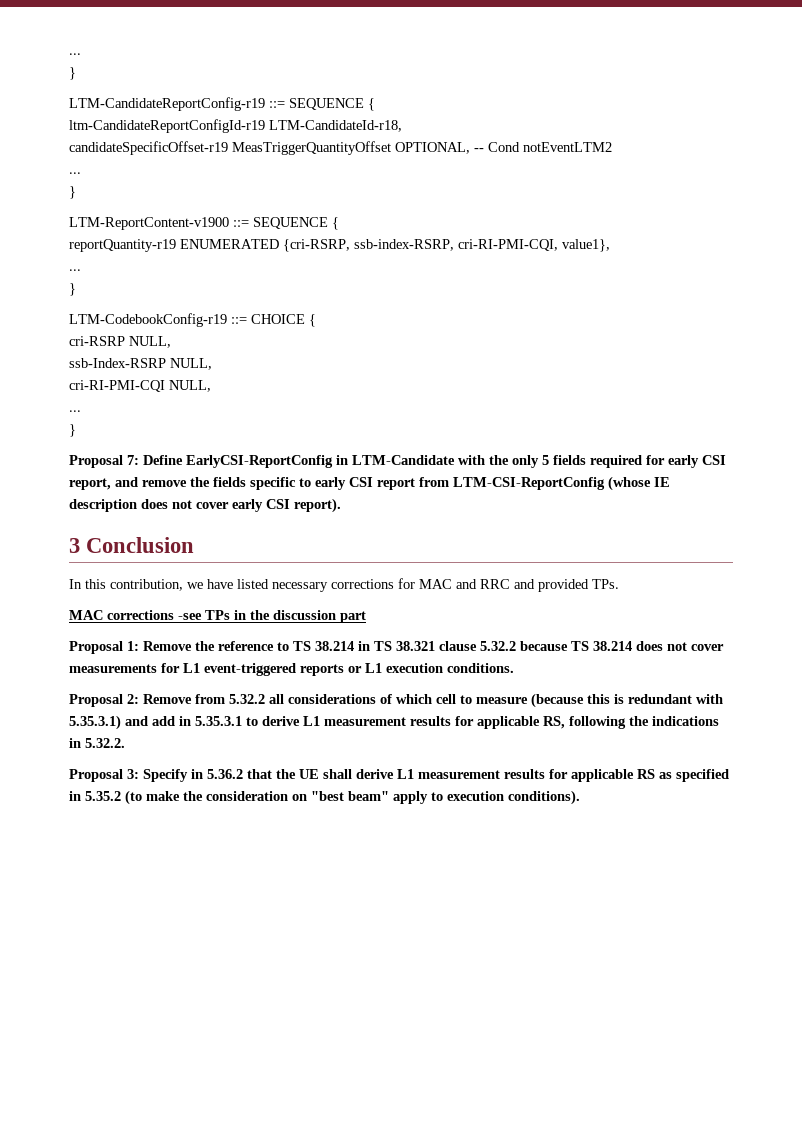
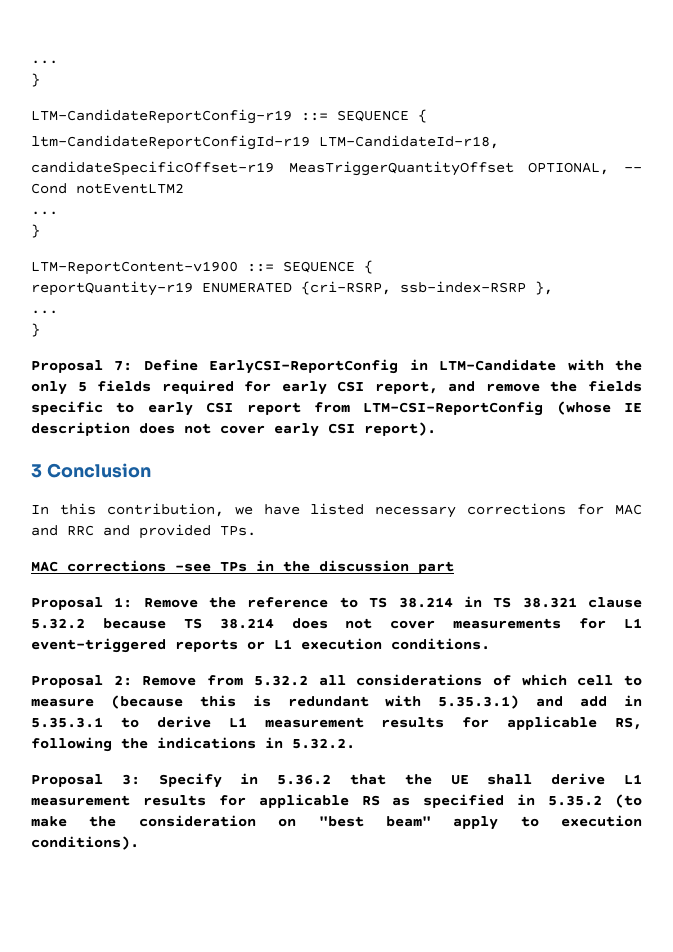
- reportQuantity-r19 ENUMERATED {cri-RSRP, ssb-index-RSRP, cri-RI-PMI-CQI, value1},
- ...
- }
- LTM-CodebookConfig-r19 ::= CHOICE {
- cri-RSRP NULL,
- ssb-Index-RSRP NULL,
- cri-RI-PMI-CQI NULL,
+ reportQuantity-r19 ENUMERATED {cri-RSRP, ssb-index-RSRP },

